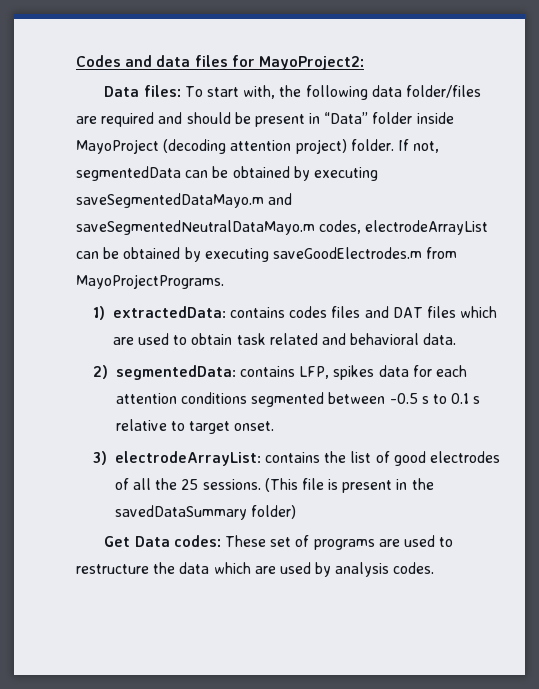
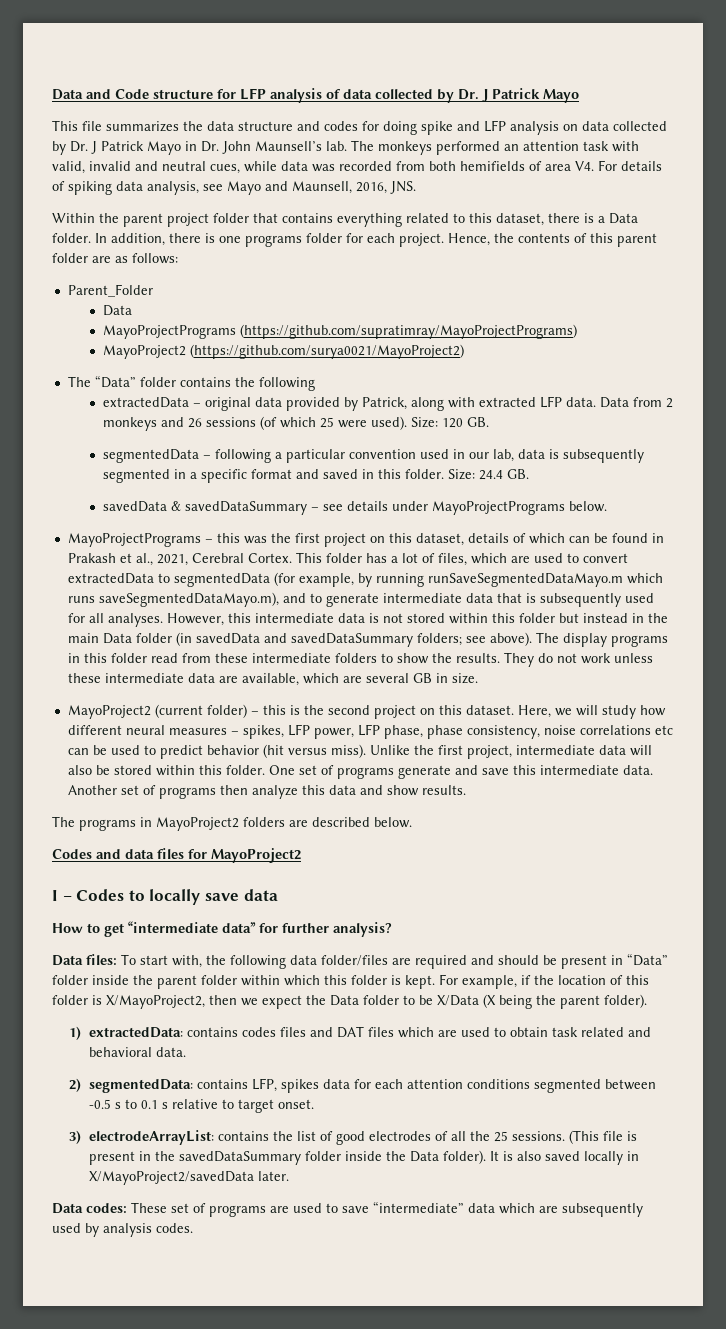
+ Data and Code structure for LFP analysis of data collected by Dr. J Patrick Mayo
+ This file summarizes the data structure and codes for doing spike and LFP analysis on data collected by Dr. J Patrick Mayo in Dr. John Maunsell’s lab. The monkeys performed an attention task with valid, invalid and neutral cues, while data was recorded from both hemifields of area V4. For details of spiking data analysis, see Mayo and Maunsell, 2016, JNS.
+ Within the parent project folder that contains everything related to this dataset, there is a Data folder. In addition, there is one programs folder for each project. Hence, the contents of this parent folder are as follows:
+ Parent_Folder
+ Data
+ MayoProjectPrograms (https://github.com/supratimray/MayoProjectPrograms)
+ MayoProject2 (https://github.com/surya0021/MayoProject2)
+ The “Data” folder contains the following
+ extractedData – original data provided by Patrick, along with extracted LFP data. Data from 2 monkeys and 26 sessions (of which 25 were used). Size: 120 GB.
+ segmentedData – following a particular convention used in our lab, data is subsequently segmented in a specific format and saved in this folder. Size: 24.4 GB.
+ savedData & savedDataSummary – see details under MayoProjectPrograms below.
+ MayoProjectPrograms – this was the first project on this dataset, details of which can be found in Prakash et al., 2021, Cerebral Cortex. This folder has a lot of files, which are used to convert extractedData to segmentedData (for example, by running runSaveSegmentedDataMayo.m which runs saveSegmentedDataMayo.m), and to generate intermediate data that is subsequently used for all analyses. However, this intermediate data is not stored within this folder but instead in the main Data folder (in savedData and savedDataSummary folders; see above). The display programs in this folder read from these intermediate folders to show the results. They do not work unless these intermediate data are available, which are several GB in size.
+ MayoProject2 (current folder) – this is the second project on this dataset. Here, we will study how different neural measures – spikes, LFP power, LFP phase, phase consistency, noise correlations etc can be used to predict behavior (hit versus miss). Unlike the first project, intermediate data will also be stored within this folder. One set of programs generate and save this intermediate data. Another set of programs then analyze this data and show results.
+ The programs in MayoProject2 folders are described below.
- Codes and data files for MayoProject2:
+ Codes and data files for MayoProject2
+ I – Codes to locally save data
+ How to get “intermediate data” for further analysis?
- Data files: To start with, the following data folder/files are required and should be present in “Data” folder inside MayoProject (decoding attention project) folder. If not, segmentedData can be obtained by executing saveSegmentedDataMayo.m and saveSegmentedNeutralDataMayo.m codes, electrodeArrayList can be obtained by executing saveGoodElectrodes.m from MayoProjectPrograms.
+ Data files: To start with, the following data folder/files are required and should be present in “Data” folder inside the parent folder within which this folder is kept. For example, if the location of this folder is X/MayoProject2, then we expect the Data folder to be X/Data (X being the parent folder).
- (This file is present in the savedDataSummary folder)
- Get Data codes: These set of programs are used to restructure the data which are used by analysis codes.
+ (This file is present in the savedDataSummary folder inside the Data folder). It is also saved locally in X/MayoProject2/savedData later.
+ Data codes: These set of programs are used to save “intermediate” data which are subsequently used by analysis codes.

